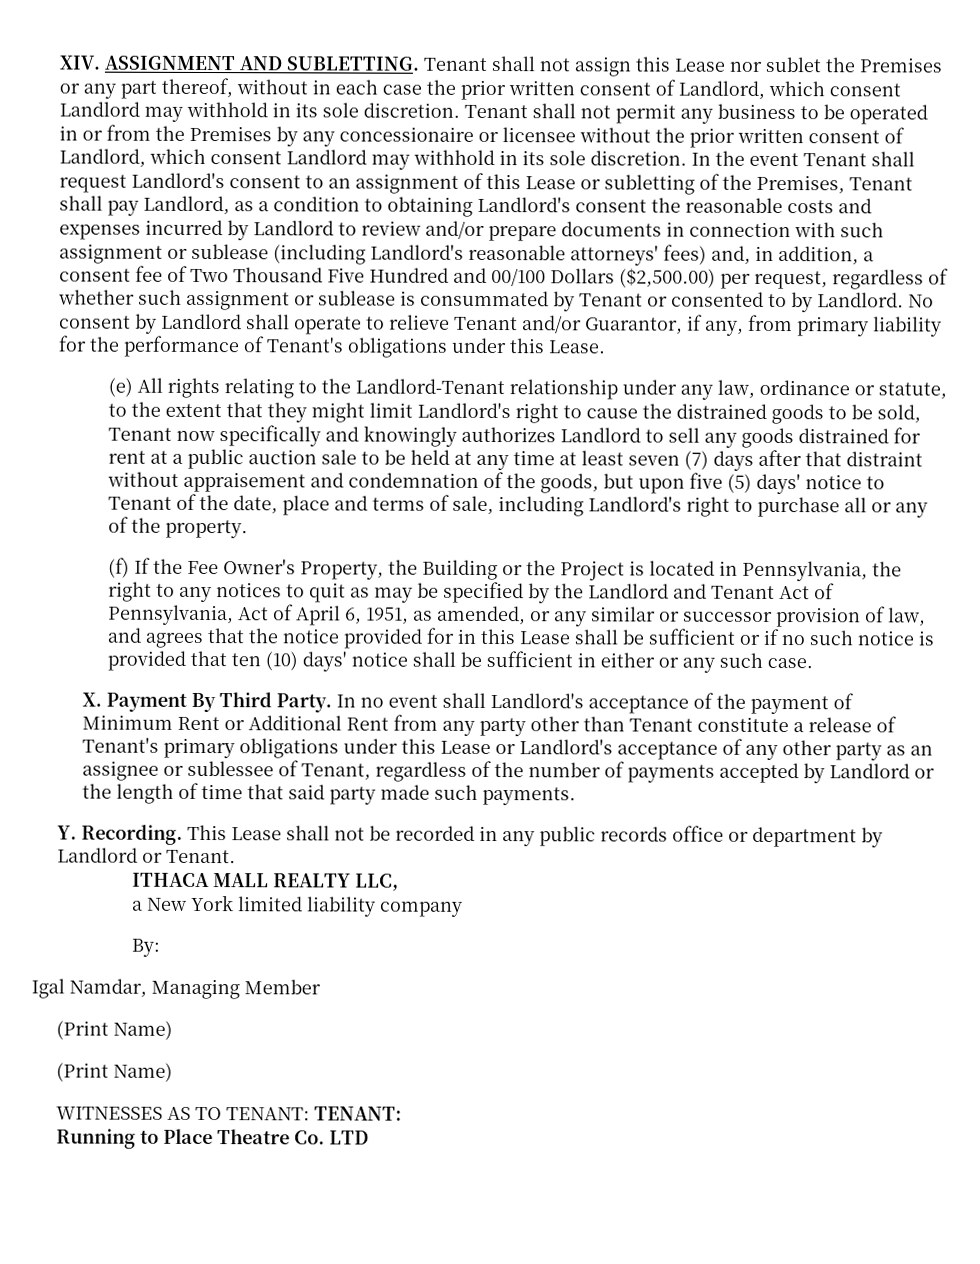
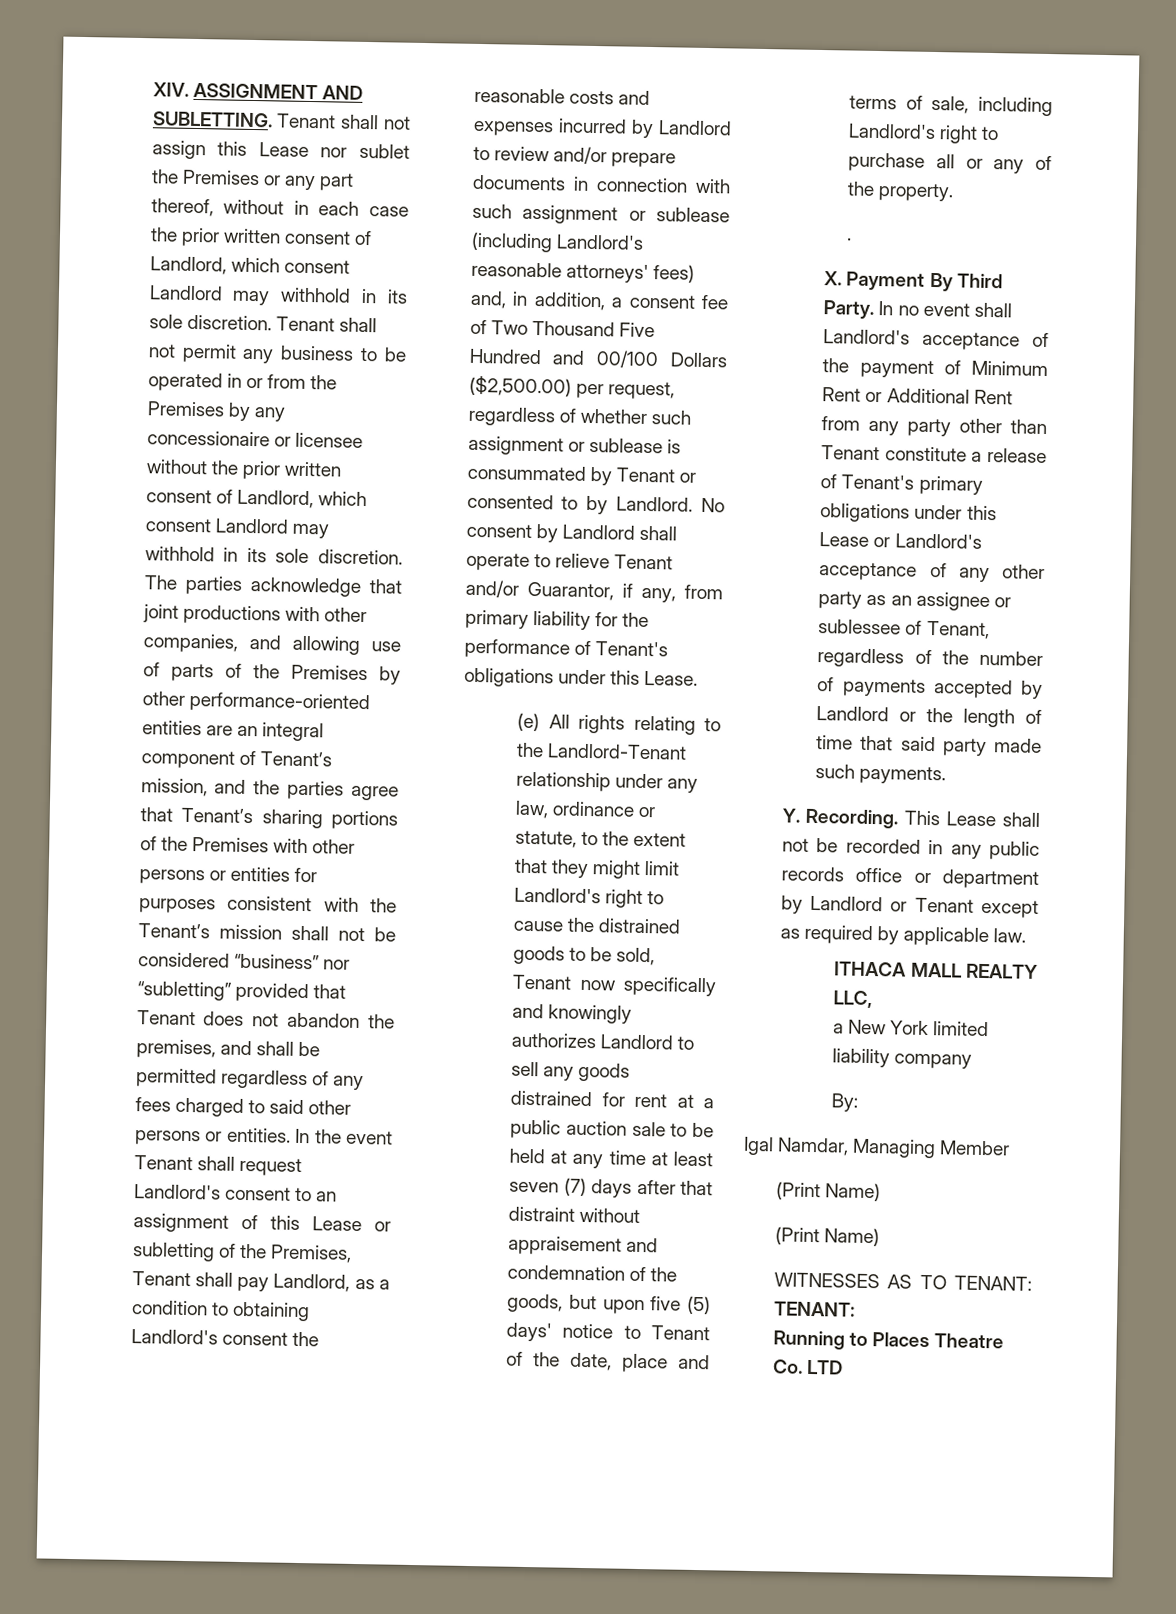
+ The parties acknowledge that joint productions with other companies, and allowing use of parts of the Premises by other performance-oriented entities are an integral component of Tenant’s mission, and the parties agree that Tenant’s sharing portions of the Premises with other persons or entities for purposes consistent with the Tenant’s mission shall not be considered “business” nor “subletting” provided that Tenant does not abandon the premises, and shall be permitted regardless of any fees charged to said other persons or entities.
- (f) If the Fee Owner's Property, the Building or the Project is located in Pennsylvania, the right to any notices to quit as may be specified by the Landlord and Tenant Act of Pennsylvania, Act of April 6, 1951, as amended, or any similar or successor provision of law, and agrees that the notice provided for in this Lease shall be sufficient or if no such notice is provided that ten (10) days' notice shall be sufficient in either or any such case.
+ .
- This Lease shall not be recorded in any public records office or department by Landlord or Tenant.
+ This Lease shall not be recorded in any public records office or department by Landlord or Tenant except as required by applicable law.
- Running to Place Theatre Co. LTD
+ Running to Places Theatre Co. LTD

